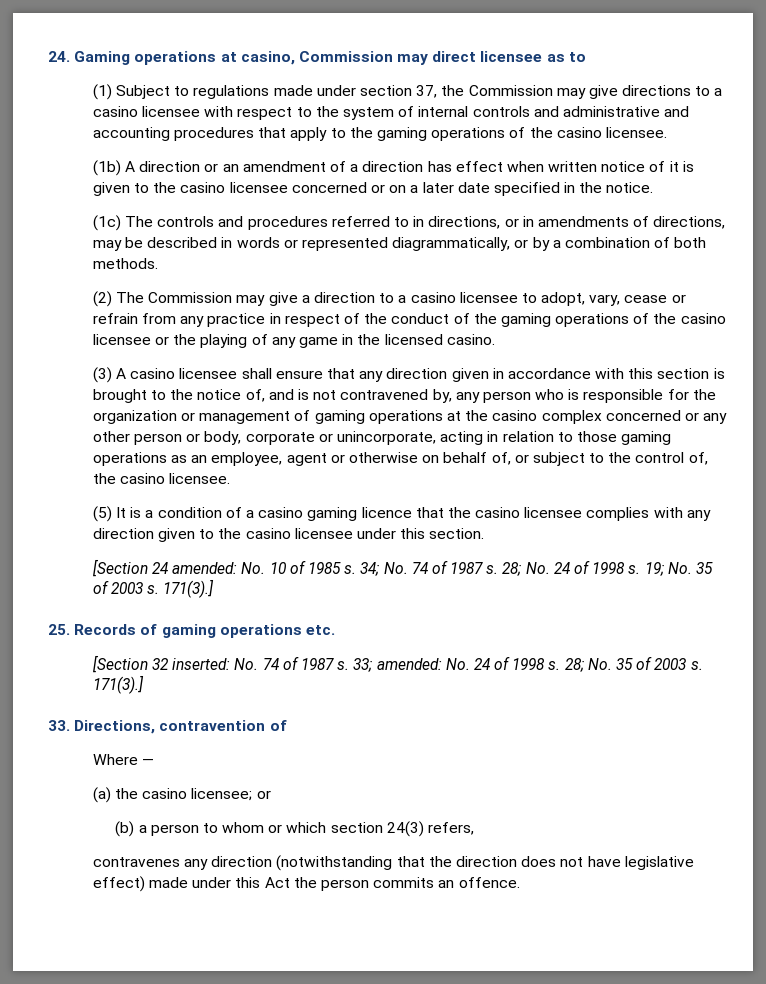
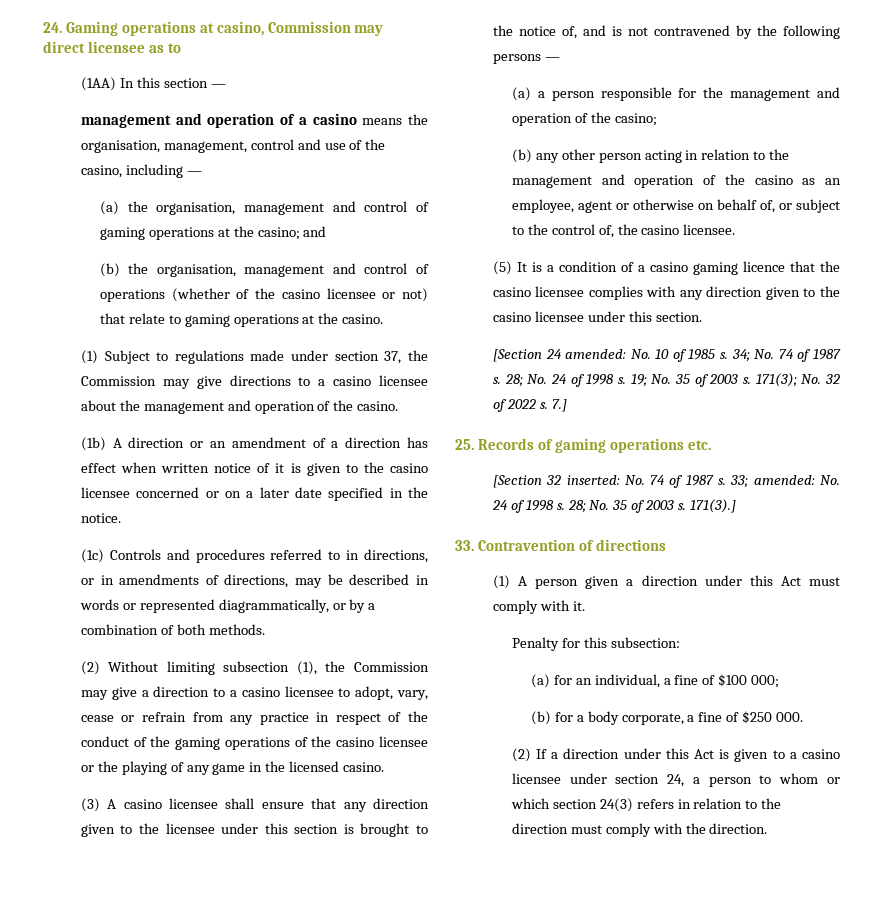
+ (1AA) In this section —
+ management and operation of a casino means the organisation, management, control and use of the casino, including —
+ (a) the organisation, management and control of gaming operations at the casino; and
+ (b) the organisation, management and control of operations (whether of the casino licensee or not) that relate to gaming operations at the casino.
- (1) Subject to regulations made under section 37, the Commission may give directions to a casino licensee with respect to the system of internal controls and administrative and accounting procedures that apply to the gaming operations of the casino licensee.
+ (1) Subject to regulations made under section 37, the Commission may give directions to a casino licensee about the management and operation of the casino.
- (1c) The controls and procedures referred to in directions, or in amendments of directions, may be described in words or represented diagrammatically, or by a combination of both methods.
+ (1c) Controls and procedures referred to in directions, or in amendments of directions, may be described in words or represented diagrammatically, or by a combination of both methods.
- (2) The Commission may give a direction to a casino licensee to adopt, vary, cease or refrain from any practice in respect of the conduct of the gaming operations of the casino licensee or the playing of any game in the licensed casino.
+ (2) Without limiting subsection (1), the Commission may give a direction to a casino licensee to adopt, vary, cease or refrain from any practice in respect of the conduct of the gaming operations of the casino licensee or the playing of any game in the licensed casino.
- (3) A casino licensee shall ensure that any direction given in accordance with this section is brought to the notice of, and is not contravened by, any person who is responsible for the organization or management of gaming operations at the casino complex concerned or any other person or body, corporate or unincorporate, acting in relation to those gaming operations as an employee, agent or otherwise on behalf of, or subject to the control of, the casino licensee.
+ (3) A casino licensee shall ensure that any direction given to the licensee under this section is brought to the notice of, and is not contravened by the following persons —
+ (a) a person responsible for the management and operation of the casino;
+ (b) any other person acting in relation to the management and operation of the casino as an employee, agent or otherwise on behalf of, or subject to the control of, the casino licensee.
- 19; No. 35 of 2003 s. 171(3).]
+ 19; No. 35 of 2003 s. 171(3); No. 32 of 2022 s. 7.]
- 33. Directions, contravention of
- Where —
- (a) the casino licensee; or
- (b) a person to whom or which section 24(3) refers,
- contravenes any direction (notwithstanding that the direction does not have legislative effect) made under this Act the person commits an offence.
+ 33. Contravention of directions
+ (1) A person given a direction under this Act must comply with it.
+ Penalty for this subsection:
+ (a) for an individual, a fine of $100 000;
+ (b) for a body corporate, a fine of $250 000.
+ (2) If a direction under this Act is given to a casino licensee under section 24, a person to whom or which section 24(3) refers in relation to the direction must comply with the direction.

